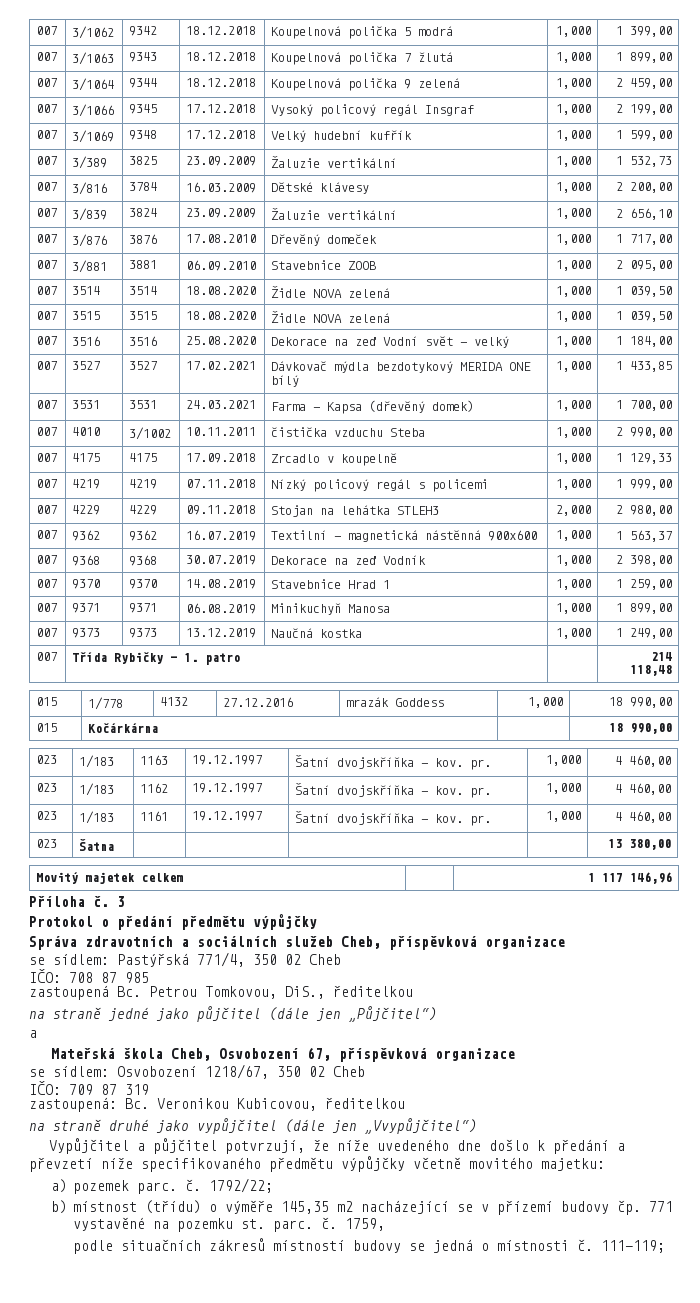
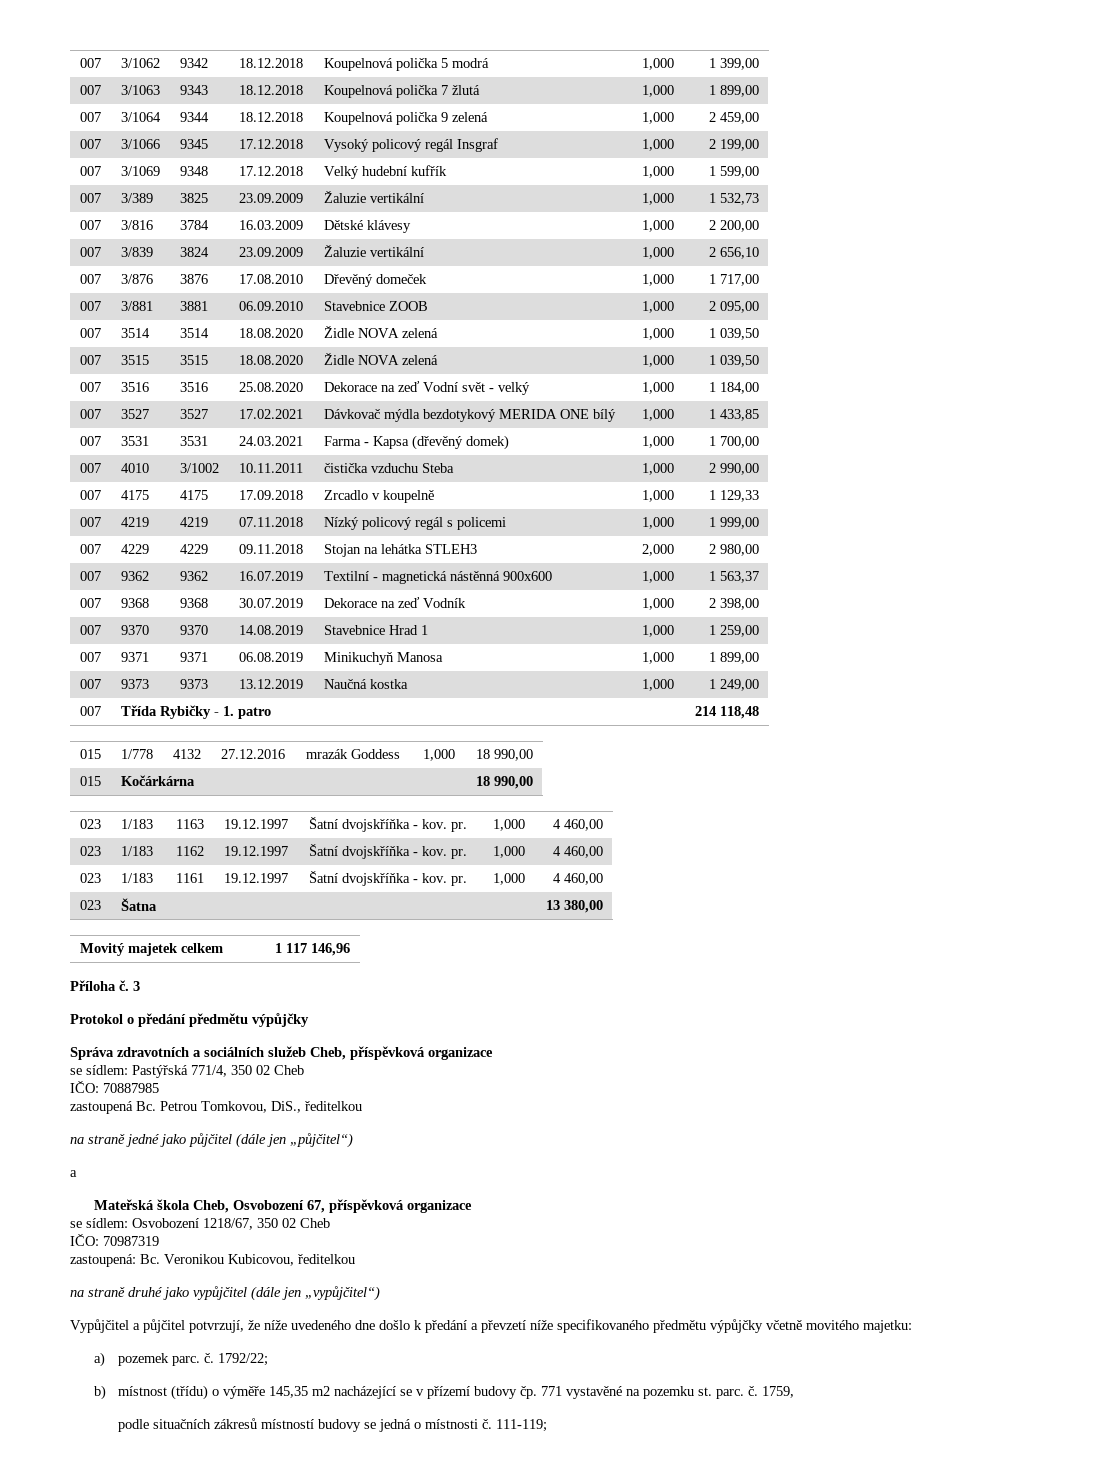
- IČO: 708 87 985
+ IČO: 70887985
- na straně jedné jako půjčitel (dále jen „Půjčitel“)
+ na straně jedné jako půjčitel (dále jen „půjčitel“)
- IČO: 709 87 319
+ IČO: 70987319
- na straně druhé jako vypůjčitel (dále jen „Vvypůjčitel“)
+ na straně druhé jako vypůjčitel (dále jen „vypůjčitel“)

